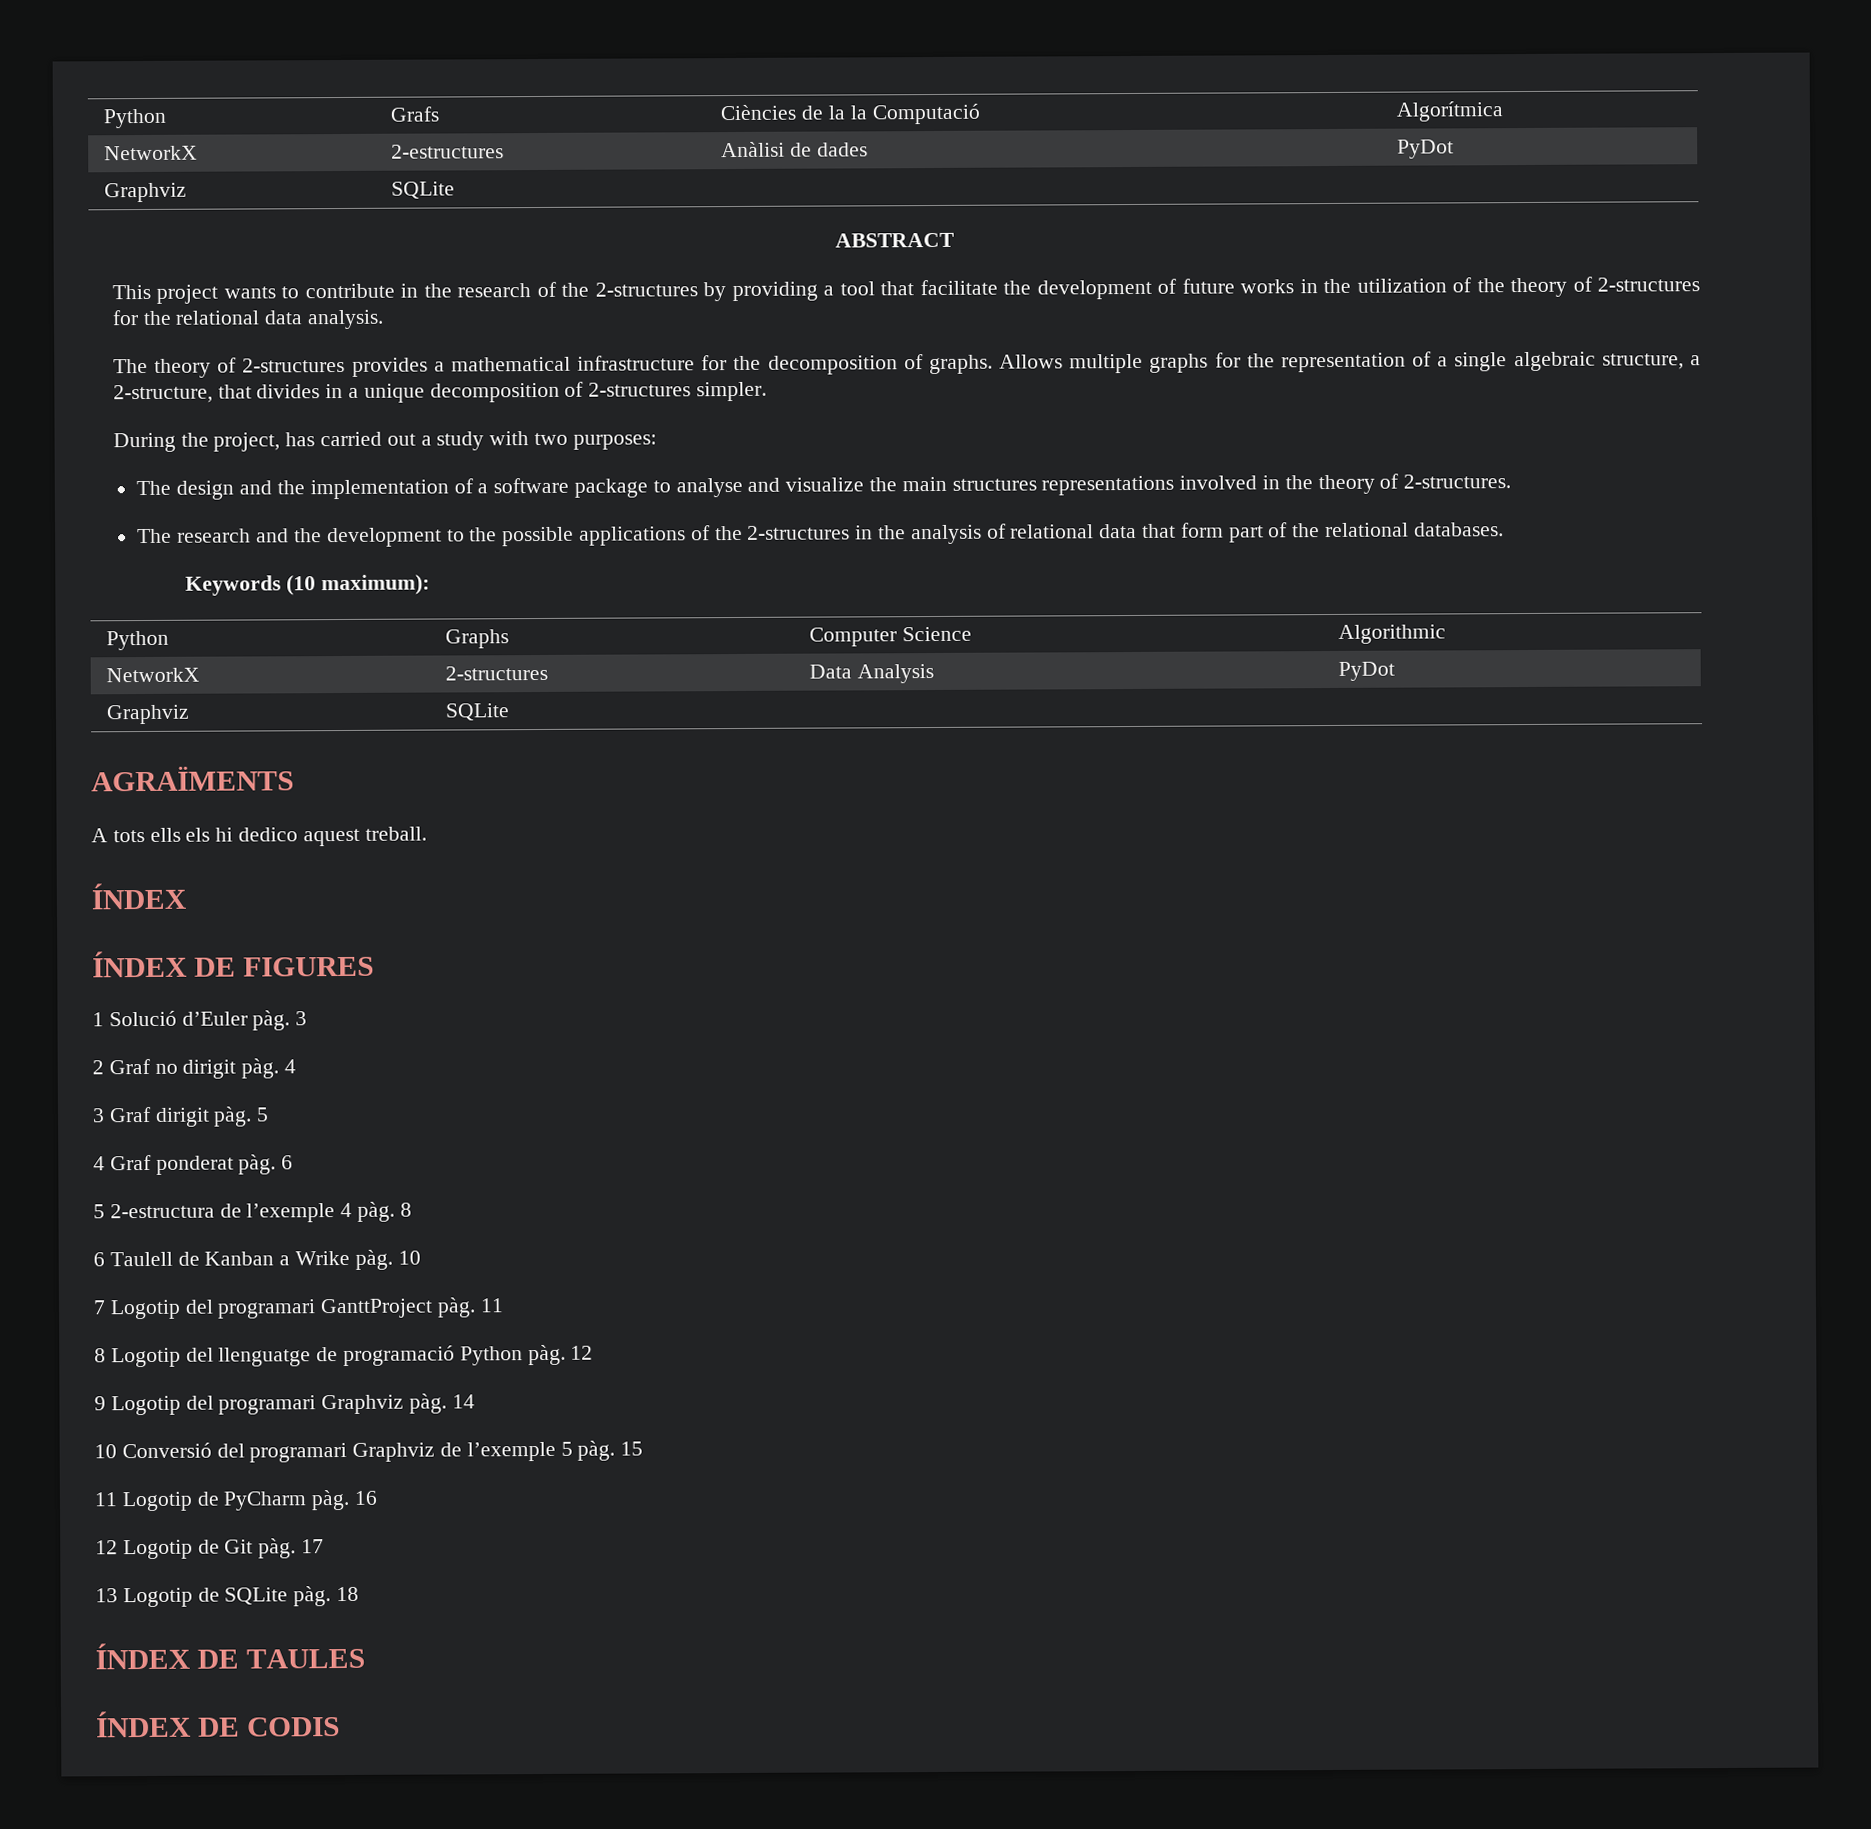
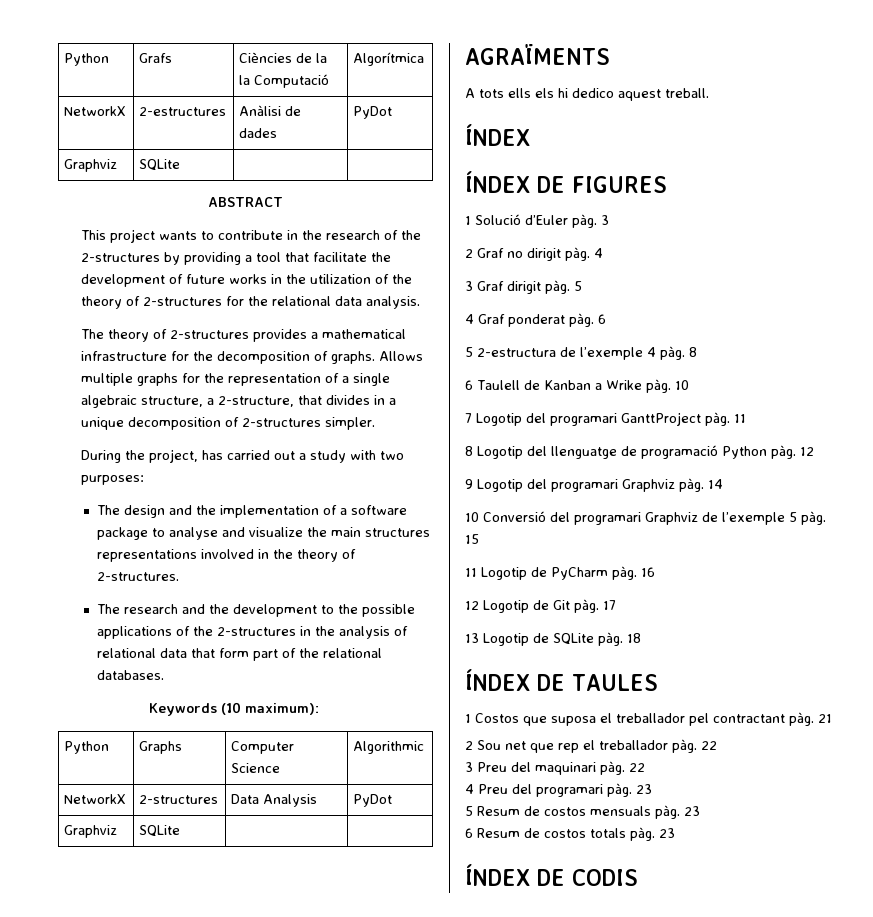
+ 1 Costos que suposa el treballador pel contractant pàg. 21
+ 2 Sou net que rep el treballador pàg. 22
+ 3 Preu del maquinari pàg. 22
+ 4 Preu del programari pàg. 23
+ 5 Resum de costos mensuals pàg. 23
+ 6 Resum de costos totals pàg. 23

